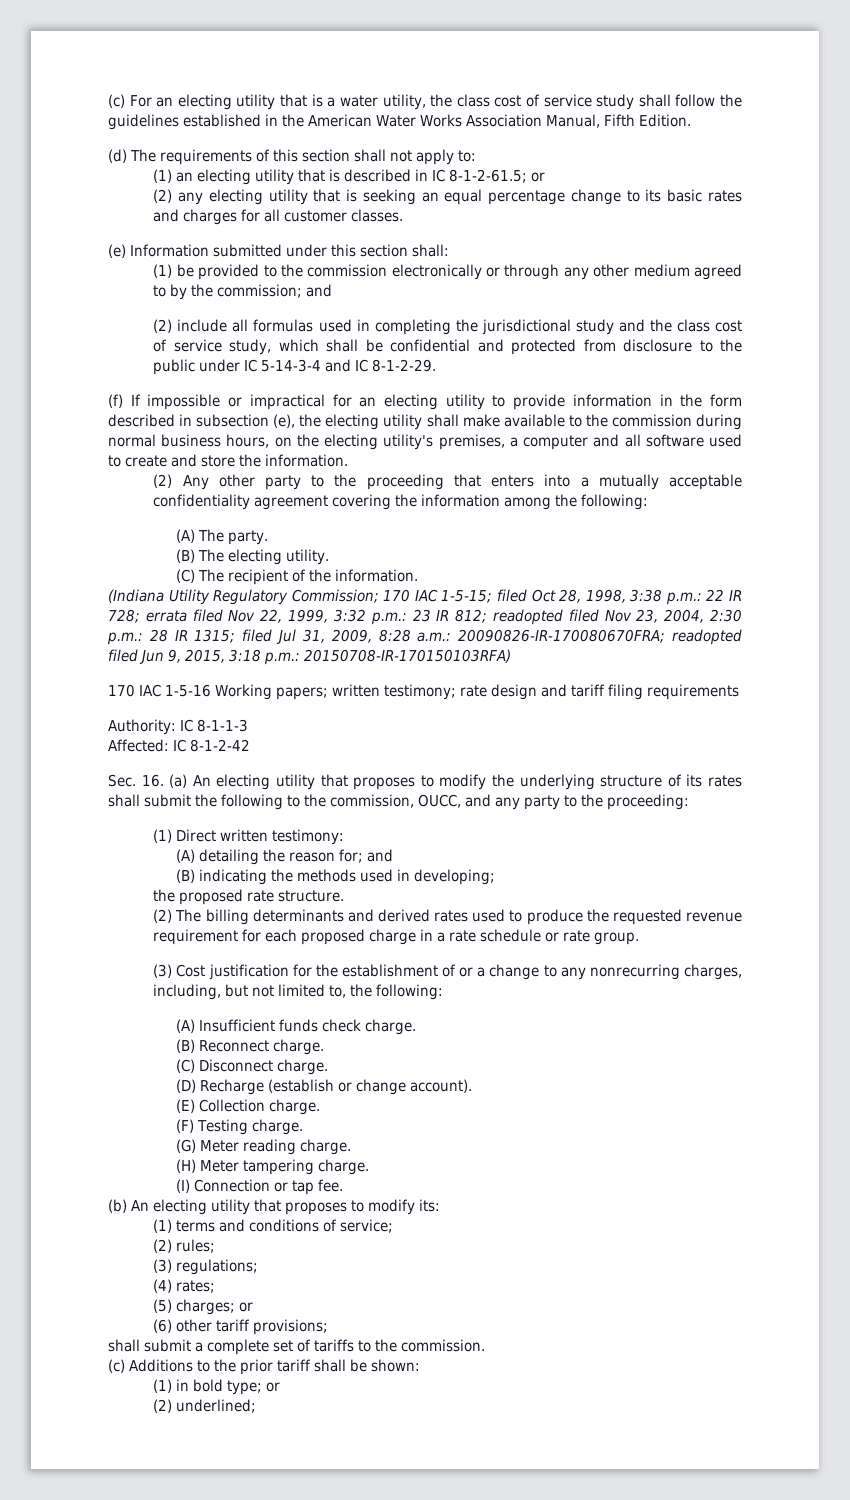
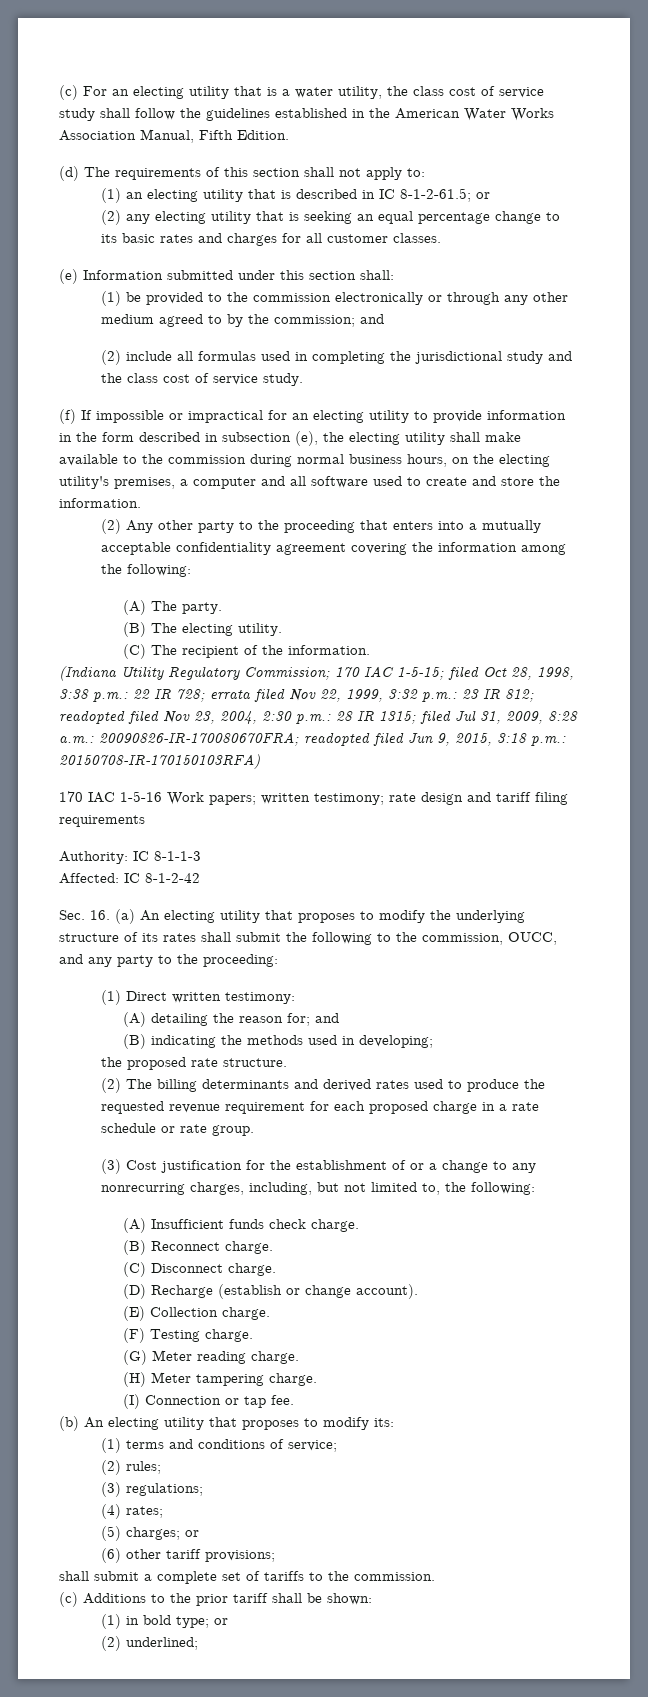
- (2) include all formulas used in completing the jurisdictional study and the class cost of service study, which shall be confidential and protected from disclosure to the public under IC 5-14-3-4 and IC 8-1-2-29.
+ (2) include all formulas used in completing the jurisdictional study and the class cost of service study.
- 170 IAC 1-5-16 Working papers; written testimony; rate design and tariff filing requirements
+ 170 IAC 1-5-16 Work papers; written testimony; rate design and tariff filing requirements

